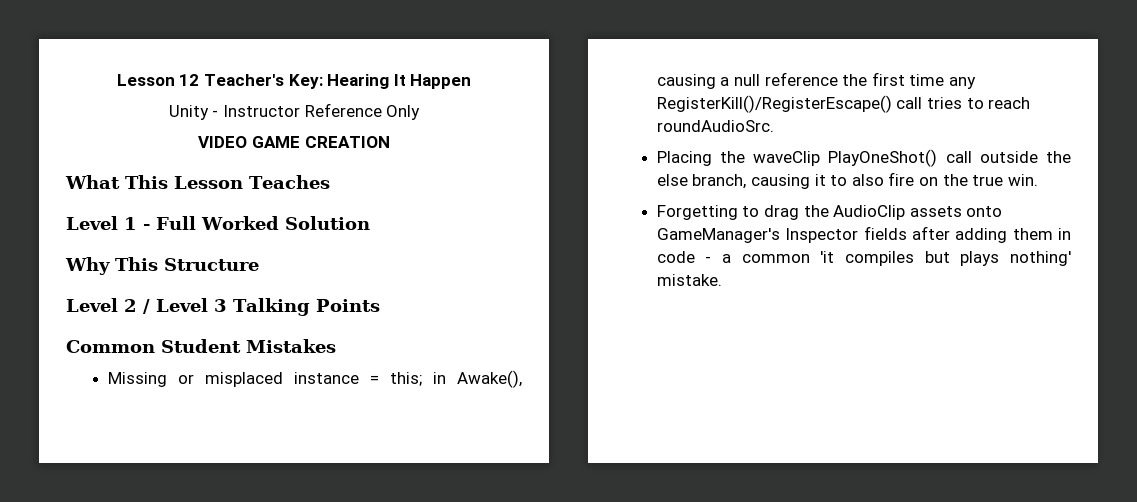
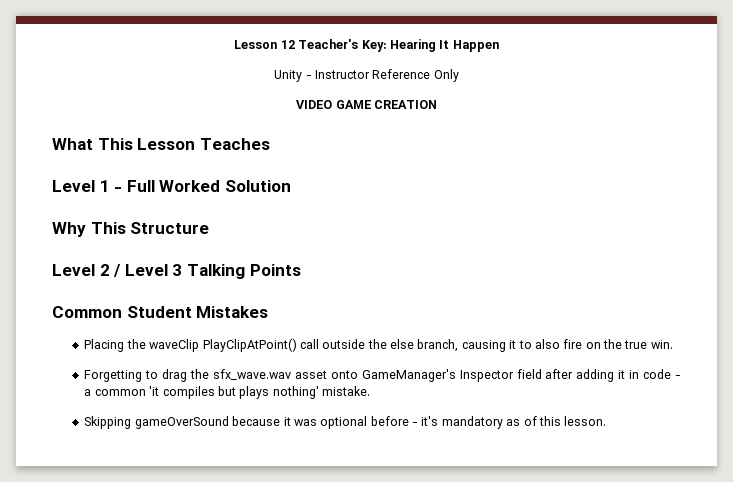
- Missing or misplaced instance = this; in Awake(), causing a null reference the first time any RegisterKill()/RegisterEscape() call tries to reach roundAudioSrc.
- Placing the waveClip PlayOneShot() call outside the else branch, causing it to also fire on the true win.
+ Placing the waveClip PlayClipAtPoint() call outside the else branch, causing it to also fire on the true win.
- Forgetting to drag the AudioClip assets onto GameManager's Inspector fields after adding them in code - a common 'it compiles but plays nothing' mistake.
+ Forgetting to drag the sfx_wave.wav asset onto GameManager's Inspector field after adding it in code - a common 'it compiles but plays nothing' mistake.
+ Skipping gameOverSound because it was optional before - it's mandatory as of this lesson.

